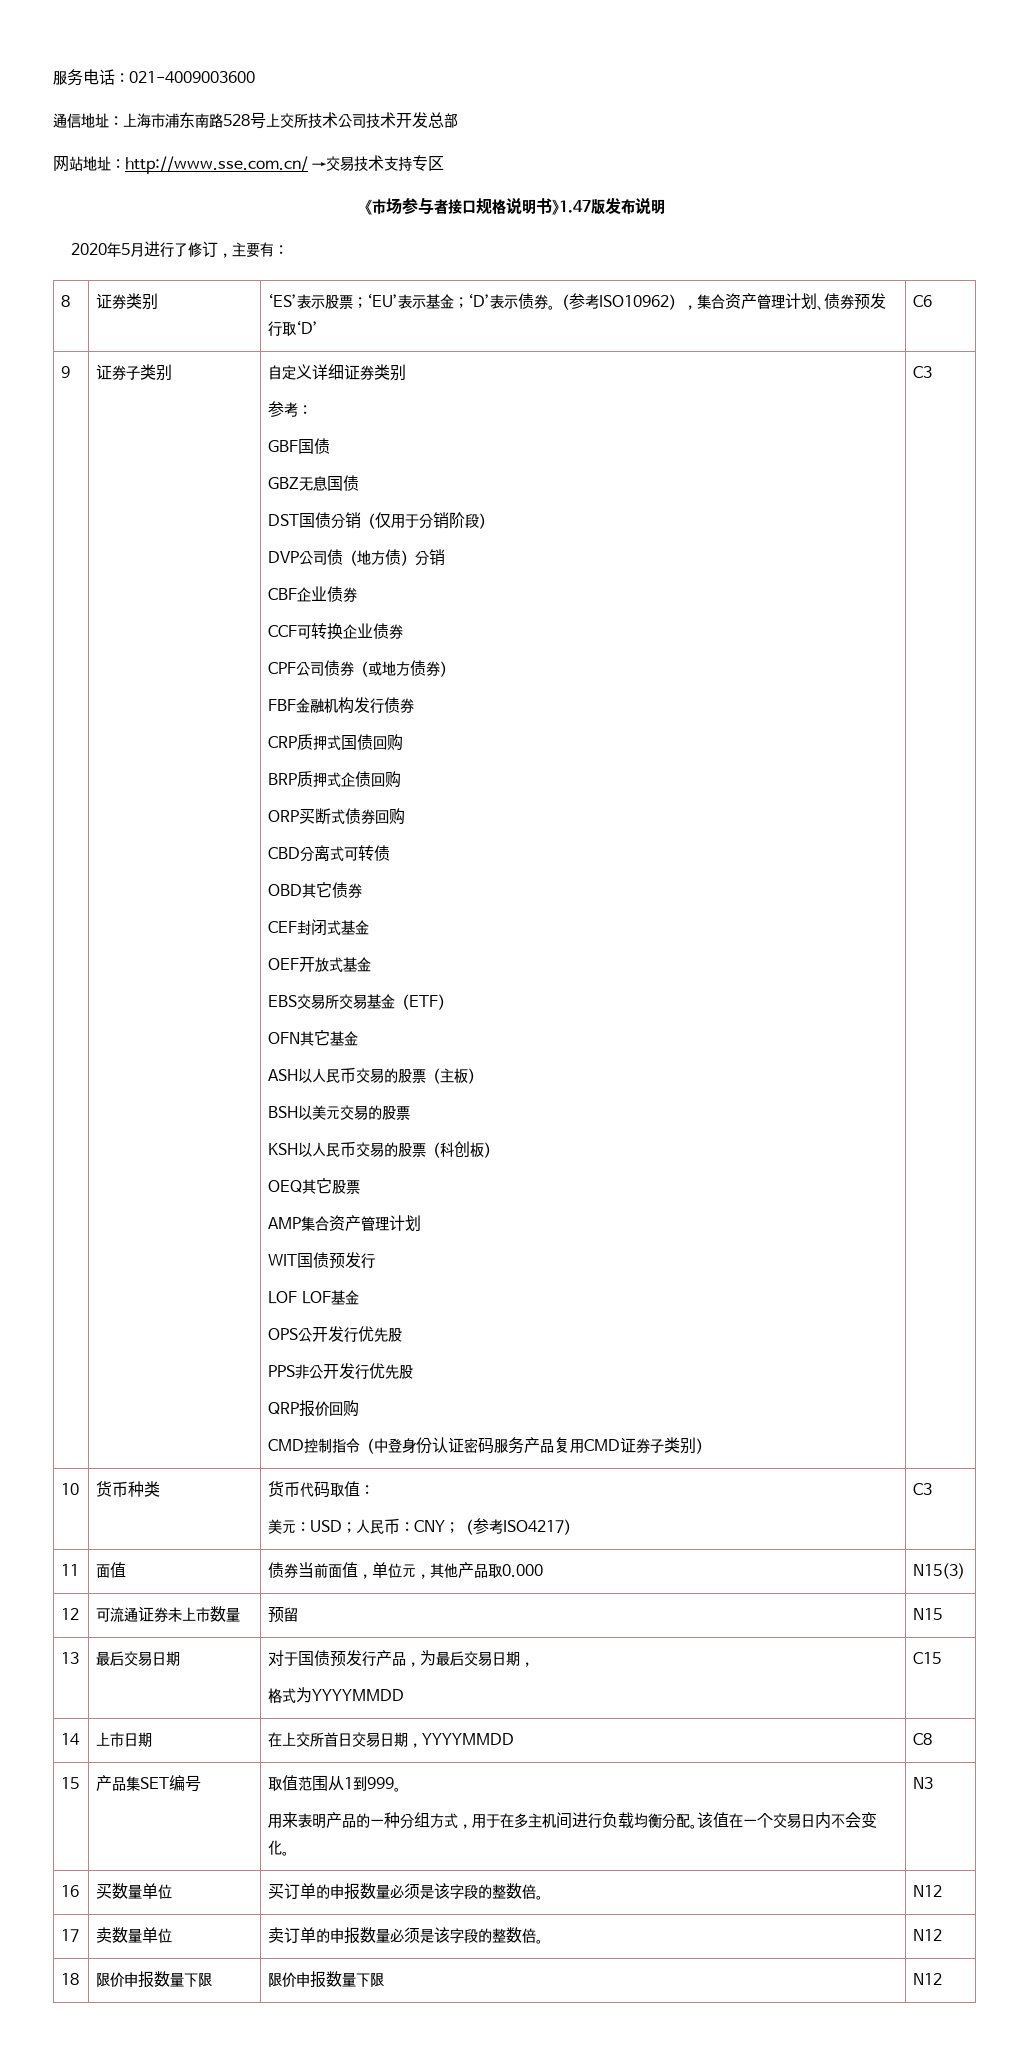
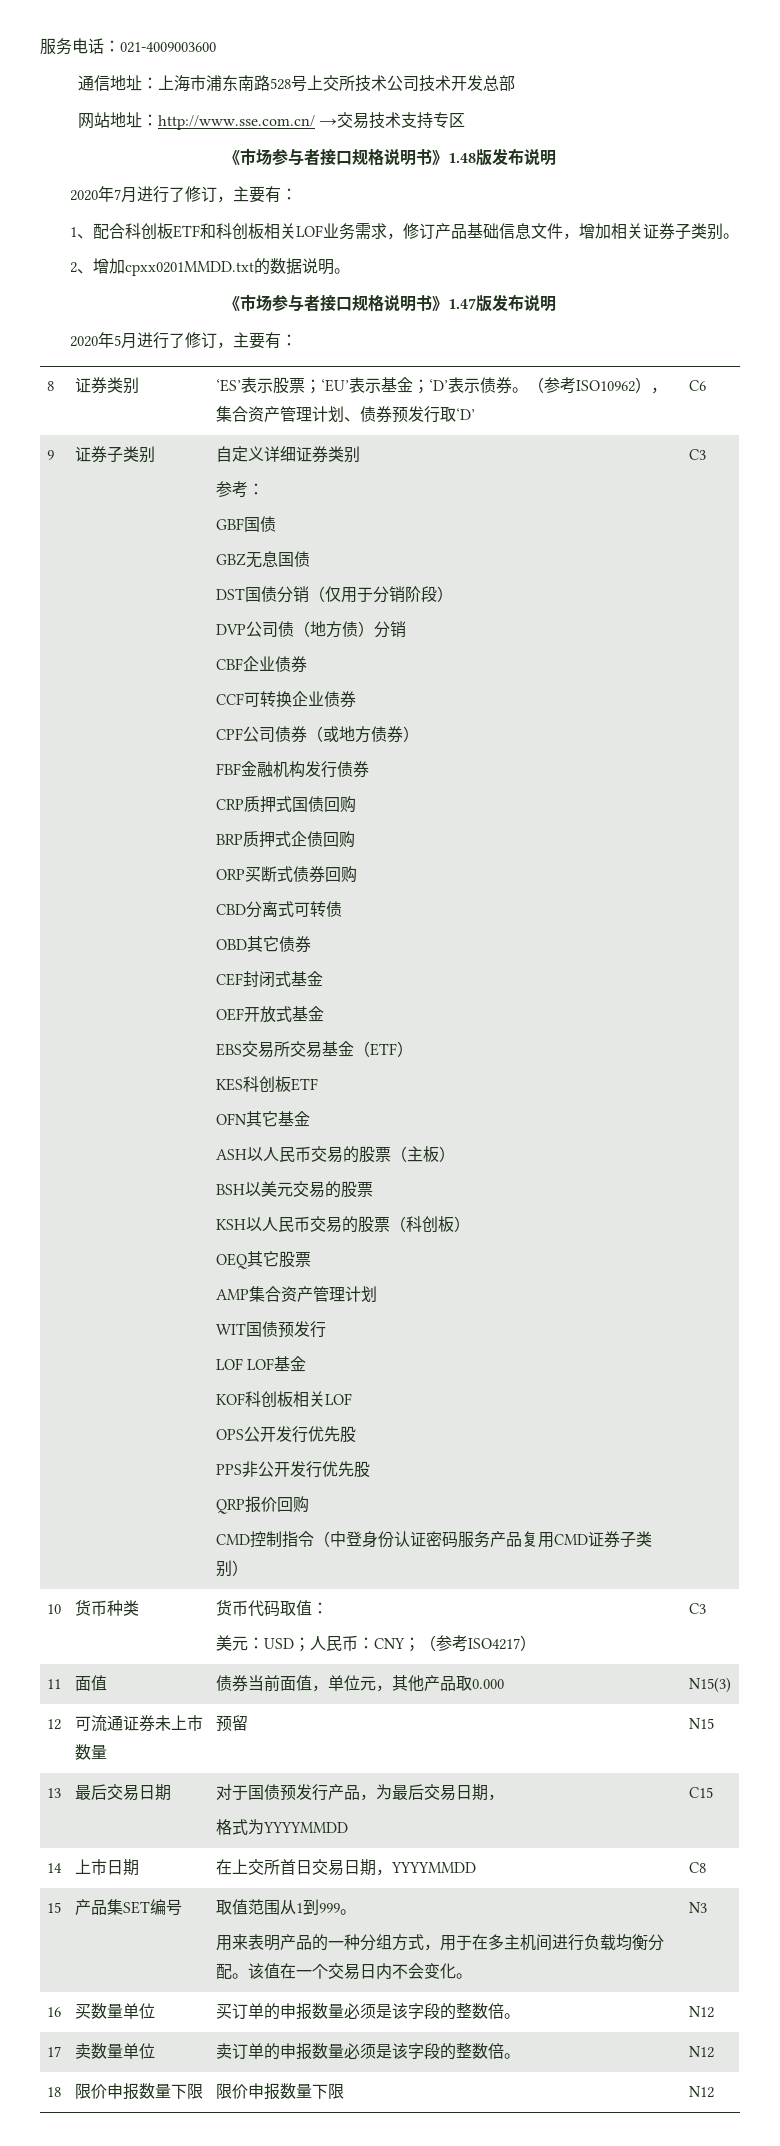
+ 《市场参与者接口规格说明书》1.48版发布说明
+ 2020年7月进行了修订，主要有：
+ 1、配合科创板ETF和科创板相关LOF业务需求，修订产品基础信息文件，增加相关证券子类别。
+ 2、增加cpxx0201MMDD.txt的数据说明。
+ KES科创板ETF
+ KOF科创板相关LOF

